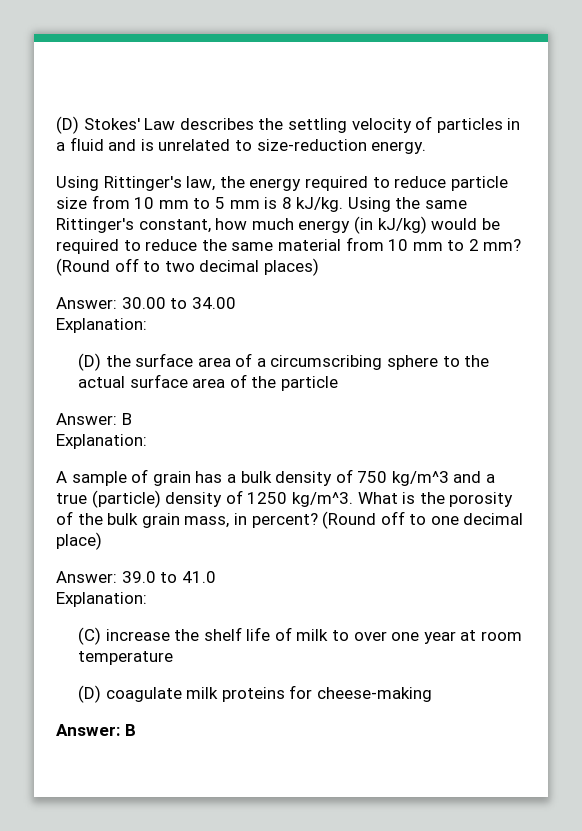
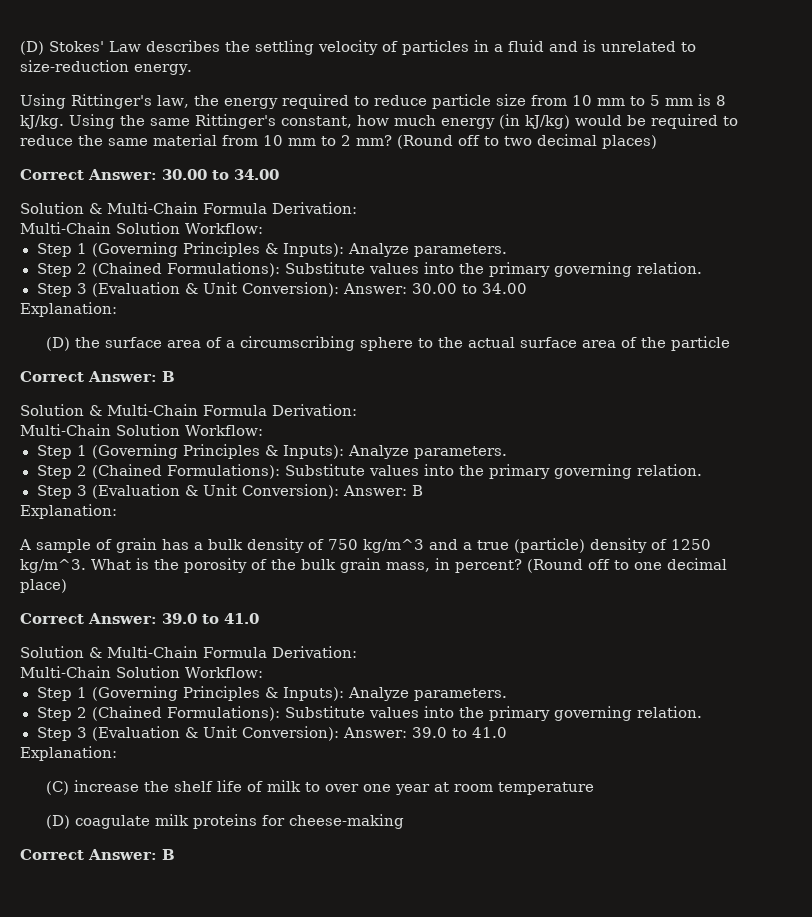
- Answer: 30.00 to 34.00
+ Correct Answer: 30.00 to 34.00
+ Solution & Multi-Chain Formula Derivation:
+ Multi-Chain Solution Workflow:
+ Step 1 (Governing Principles & Inputs): Analyze parameters.
+ Step 2 (Chained Formulations): Substitute values into the primary governing relation.
+ Step 3 (Evaluation & Unit Conversion): Answer: 30.00 to 34.00
  (D) the surface area of a circumscribing sphere to the actual surface area of the particle
- Answer: B
+ Correct Answer: B
+ Solution & Multi-Chain Formula Derivation:
+ Multi-Chain Solution Workflow:
+ Step 1 (Governing Principles & Inputs): Analyze parameters.
+ Step 2 (Chained Formulations): Substitute values into the primary governing relation.
+ Step 3 (Evaluation & Unit Conversion): Answer: B
- Answer: 39.0 to 41.0
+ Correct Answer: 39.0 to 41.0
+ Solution & Multi-Chain Formula Derivation:
+ Multi-Chain Solution Workflow:
+ Step 1 (Governing Principles & Inputs): Analyze parameters.
+ Step 2 (Chained Formulations): Substitute values into the primary governing relation.
+ Step 3 (Evaluation & Unit Conversion): Answer: 39.0 to 41.0
  (D) coagulate milk proteins for cheese-making
- Answer: B
+ Correct Answer: B

